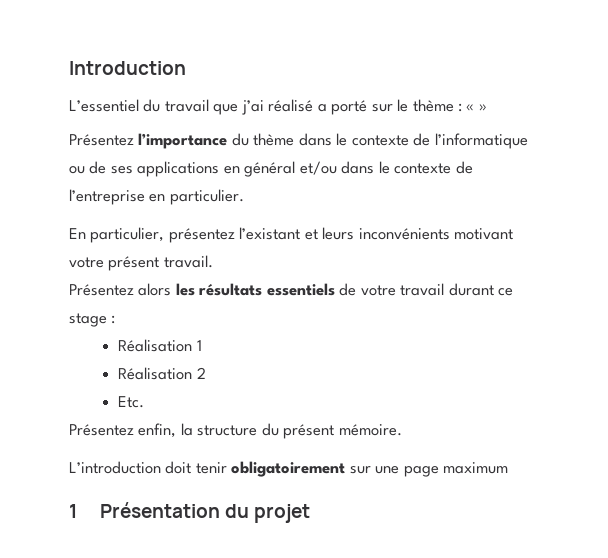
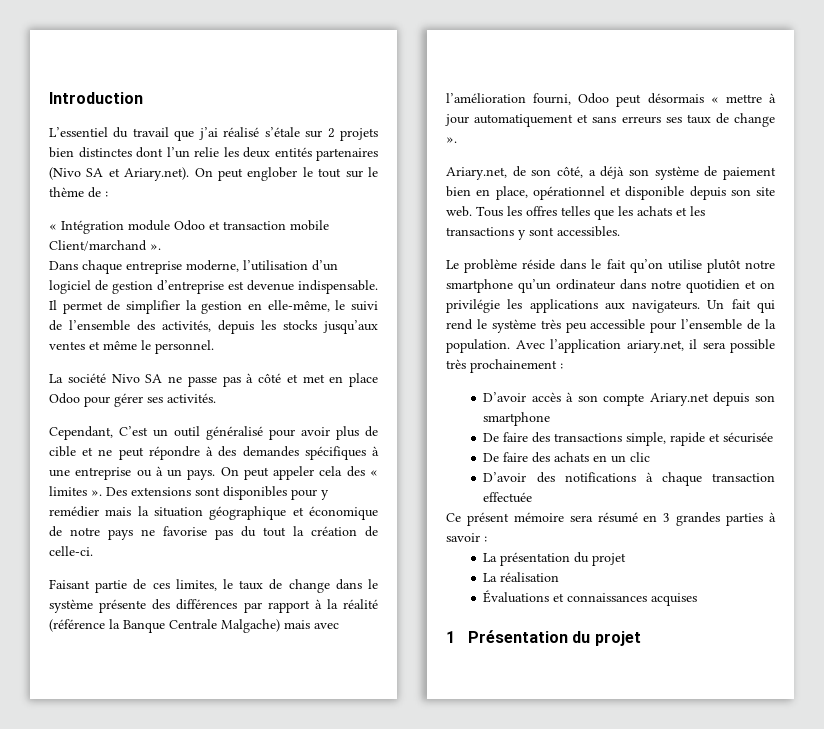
- L’essentiel du travail que j’ai réalisé a porté sur le thème : « »
- Présentez l’importance du thème dans le contexte de l’informatique ou de ses applications en général et/ou dans le contexte de l’entreprise en particulier.
- En particulier, présentez l’existant et leurs inconvénients motivant votre présent travail.
- Présentez alors les résultats essentiels de votre travail durant ce stage :
- Réalisation 1
- Réalisation 2
- Etc.
- Présentez enfin, la structure du présent mémoire.
- L’introduction doit tenir obligatoirement sur une page maximum
+ L’essentiel du travail que j’ai réalisé s’étale sur 2 projets bien distinctes dont l’un relie les deux entités partenaires (Nivo SA et Ariary.net). On peut englober le tout sur le thème de :
+ « Intégration module Odoo et transaction mobile Client/marchand ».
+ Dans chaque entreprise moderne, l’utilisation d’un logiciel de gestion d’entreprise est devenue indispensable. Il permet de simplifier la gestion en elle-même, le suivi de l’ensemble des activités, depuis les stocks jusqu’aux ventes et même le personnel.
+ La société Nivo SA ne passe pas à côté et met en place Odoo pour gérer ses activités.
+ Cependant, C’est un outil généralisé pour avoir plus de cible et ne peut répondre à des demandes spécifiques à une entreprise ou à un pays. On peut appeler cela des « limites ». Des extensions sont disponibles pour y remédier mais la situation géographique et économique de notre pays ne favorise pas du tout la création de celle-ci.
+ Faisant partie de ces limites, le taux de change dans le système présente des différences par rapport à la réalité (référence la Banque Centrale Malgache) mais avec l’amélioration fourni, Odoo peut désormais « mettre à jour automatiquement et sans erreurs ses taux de change ».
+ Ariary.net, de son côté, a déjà son système de paiement bien en place, opérationnel et disponible depuis son site web. Tous les offres telles que les achats et les transactions y sont accessibles.
+ Le problème réside dans le fait qu’on utilise plutôt notre smartphone qu’un ordinateur dans notre quotidien et on privilégie les applications aux navigateurs. Un fait qui rend le système très peu accessible pour l’ensemble de la population. Avec l’application ariary.net, il sera possible très prochainement :
+ D’avoir accès à son compte Ariary.net depuis son smartphone
+ De faire des transactions simple, rapide et sécurisée
+ De faire des achats en un clic
+ D’avoir des notifications à chaque transaction effectuée
+ Ce présent mémoire sera résumé en 3 grandes parties à savoir :
+ La présentation du projet
+ La réalisation
+ Évaluations et connaissances acquises

